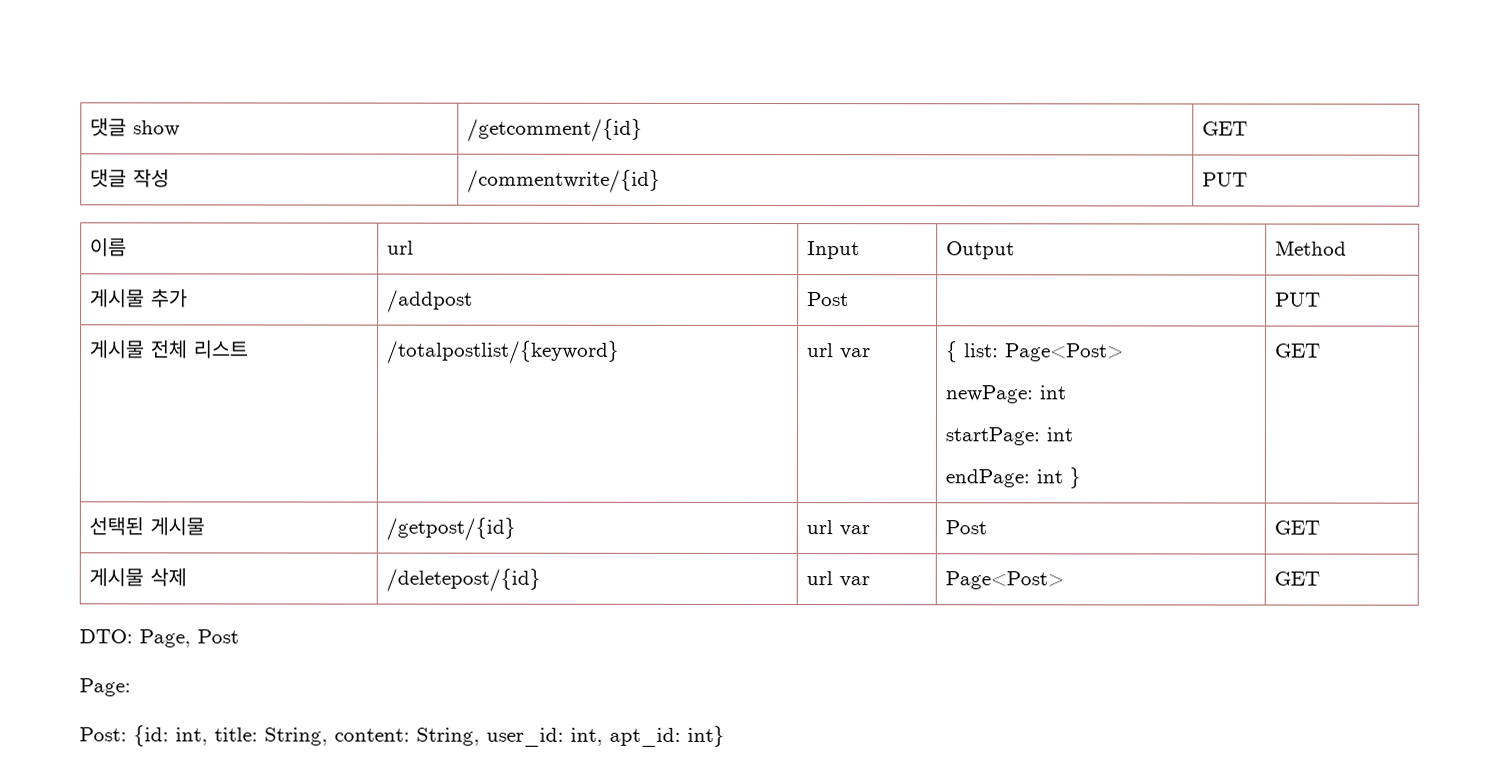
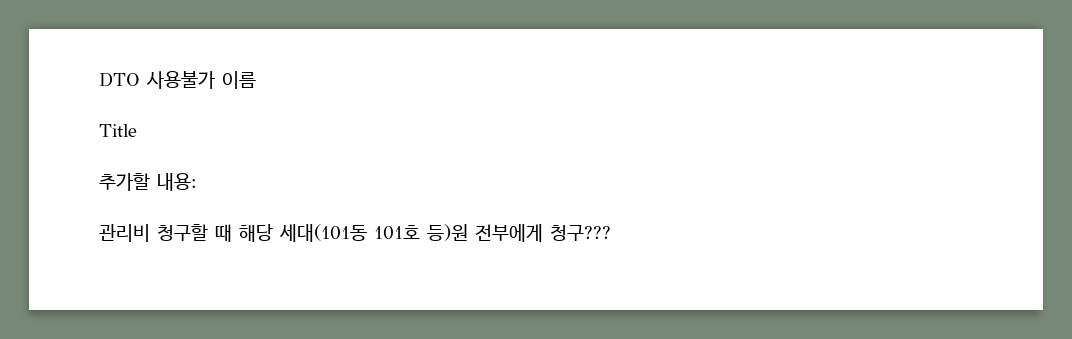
- 댓글 show | /getcomment/{id} | GET
- 댓글 작성 | /commentwrite/{id} | PUT
- 이름 | url | Input | Output | Method
- 게시물 추가 | /addpost | Post | | PUT
- 게시물 전체 리스트 | /totalpostlist/{keyword} | url var | { list: Page<Post>
- newPage: int
- startPage: int
- endPage: int } | GET
- 선택된 게시물 | /getpost/{id} | url var | Post | GET
- 게시물 삭제 | /deletepost/{id} | url var | Page<Post> | GET
- DTO: Page, Post
- Page:
- Post: {id: int, title: String, content: String, user_id: int, apt_id: int}
+ DTO 사용불가 이름
+ Title
+ 추가할 내용:
+ 관리비 청구할 때 해당 세대(101동 101호 등)원 전부에게 청구???

